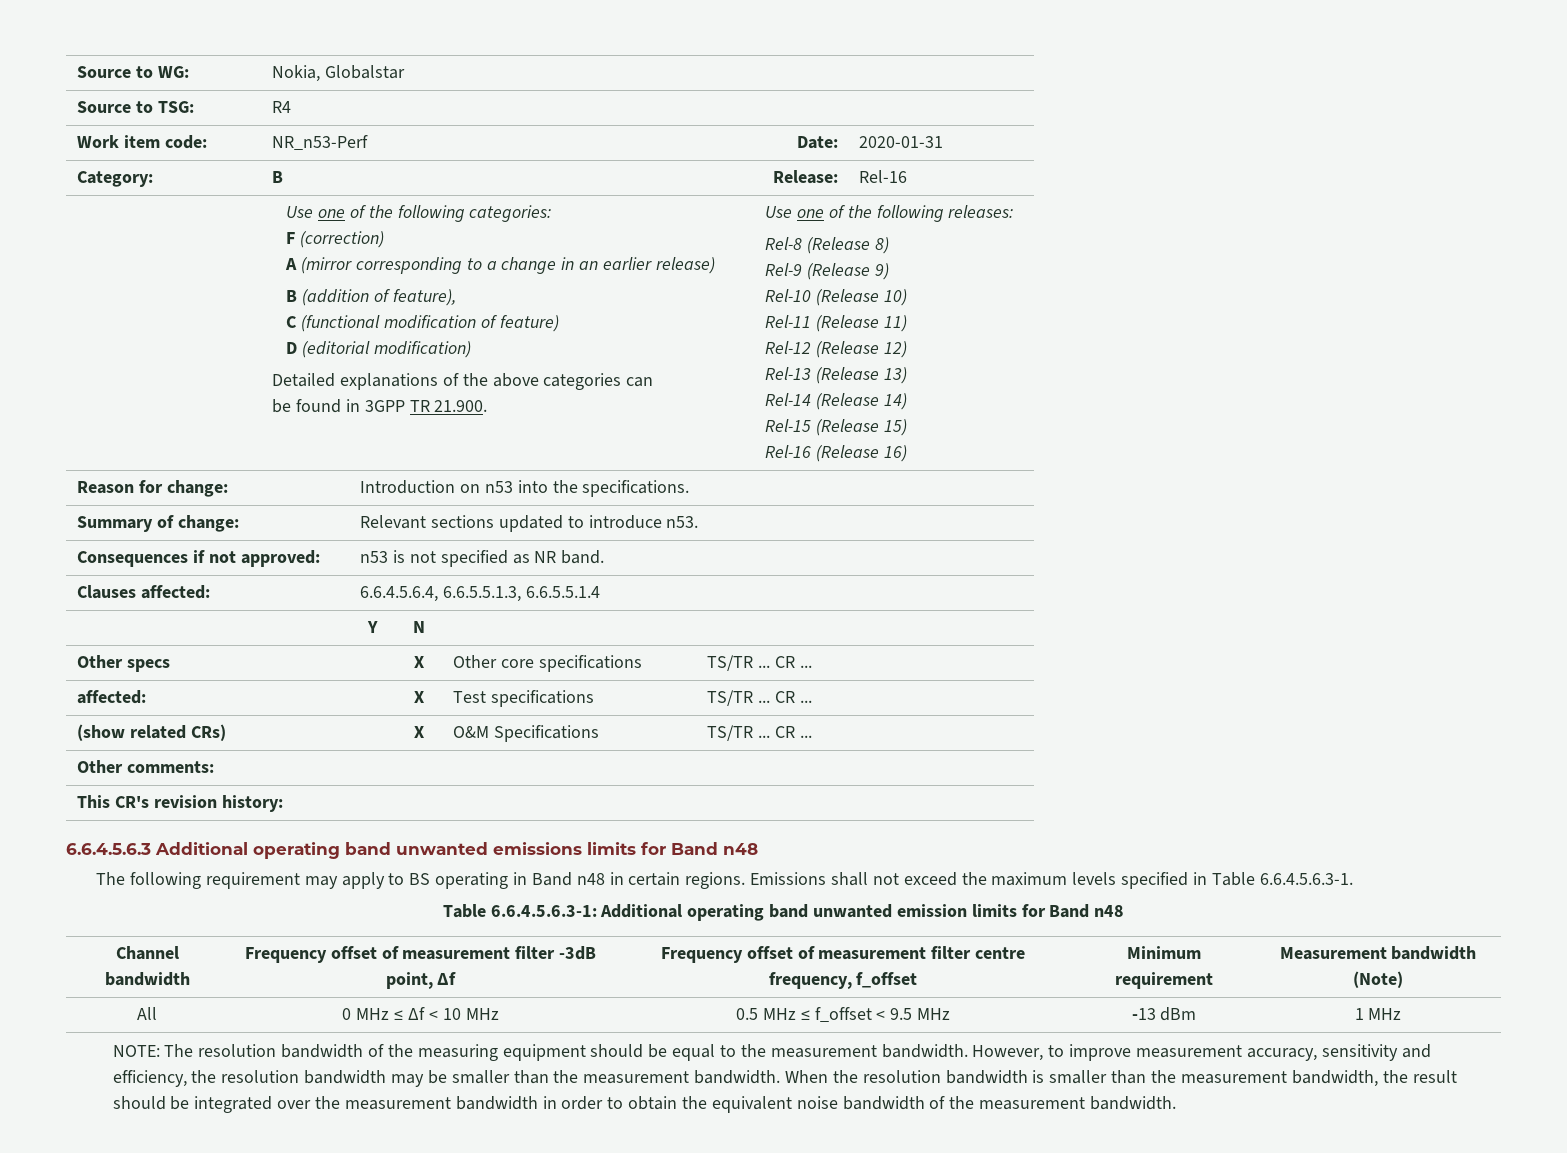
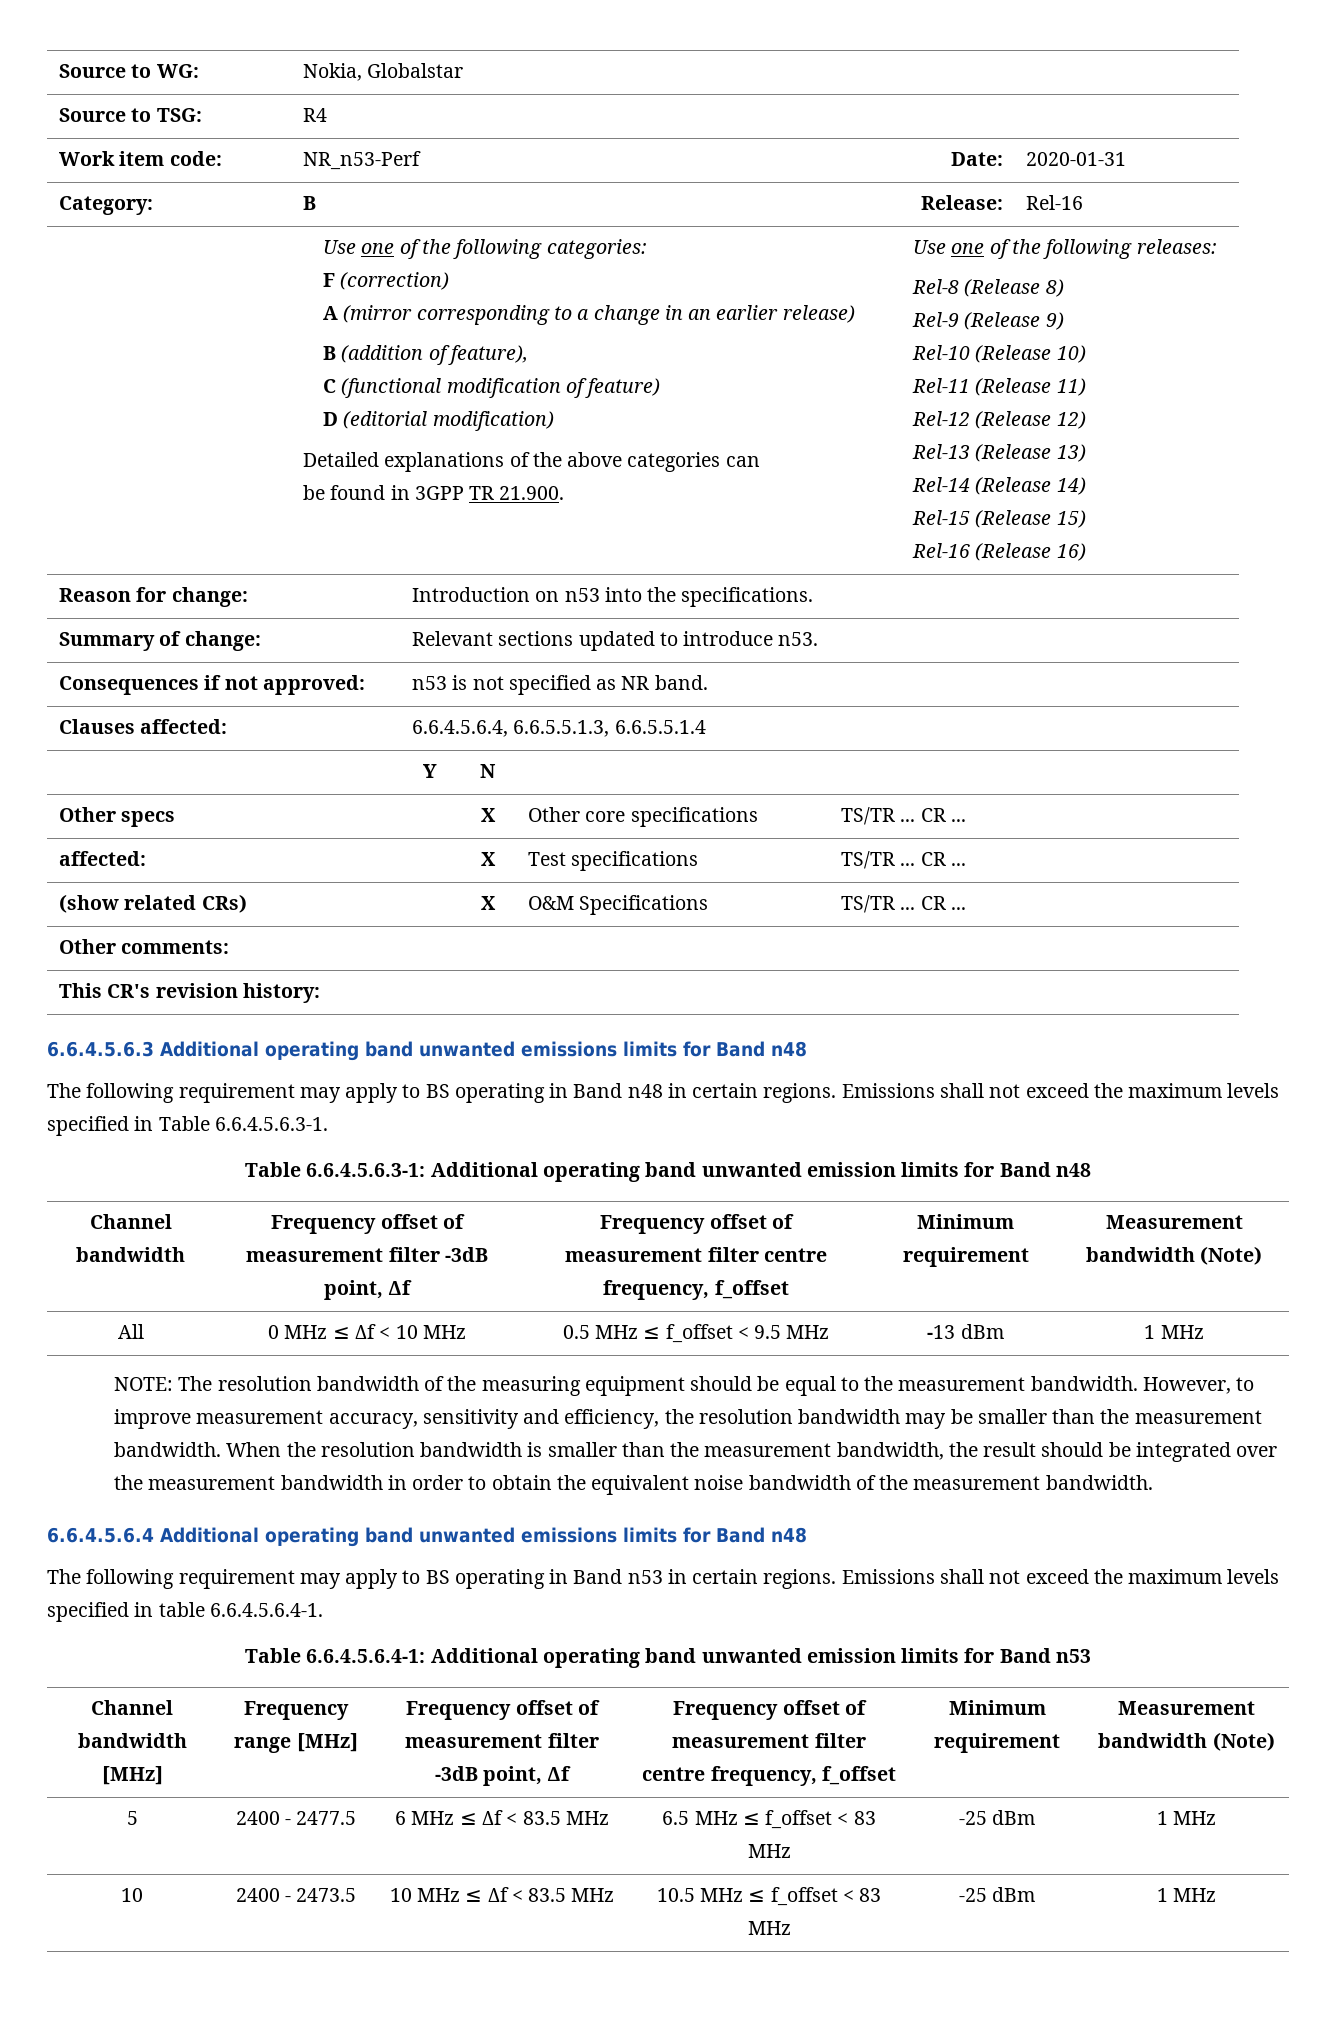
+ 6.6.4.5.6.4 Additional operating band unwanted emissions limits for Band n48
+ The following requirement may apply to BS operating in Band n53 in certain regions. Emissions shall not exceed the maximum levels specified in table 6.6.4.5.6.4-1.
+ Table 6.6.4.5.6.4-1: Additional operating band unwanted emission limits for Band n53
+ Channel bandwidth [MHz] | Frequency range [MHz] | Frequency offset of measurement filter -3dB point, Δf | Frequency offset of measurement filter centre frequency, f_offset | Minimum requirement | Measurement bandwidth (Note)
+ 5 | 2400 - 2477.5 | 6 MHz ≤ Δf < 83.5 MHz | 6.5 MHz ≤ f_offset < 83 MHz | -25 dBm | 1 MHz
+ 10 | 2400 - 2473.5 | 10 MHz ≤ Δf < 83.5 MHz | 10.5 MHz ≤ f_offset < 83 MHz | -25 dBm | 1 MHz

